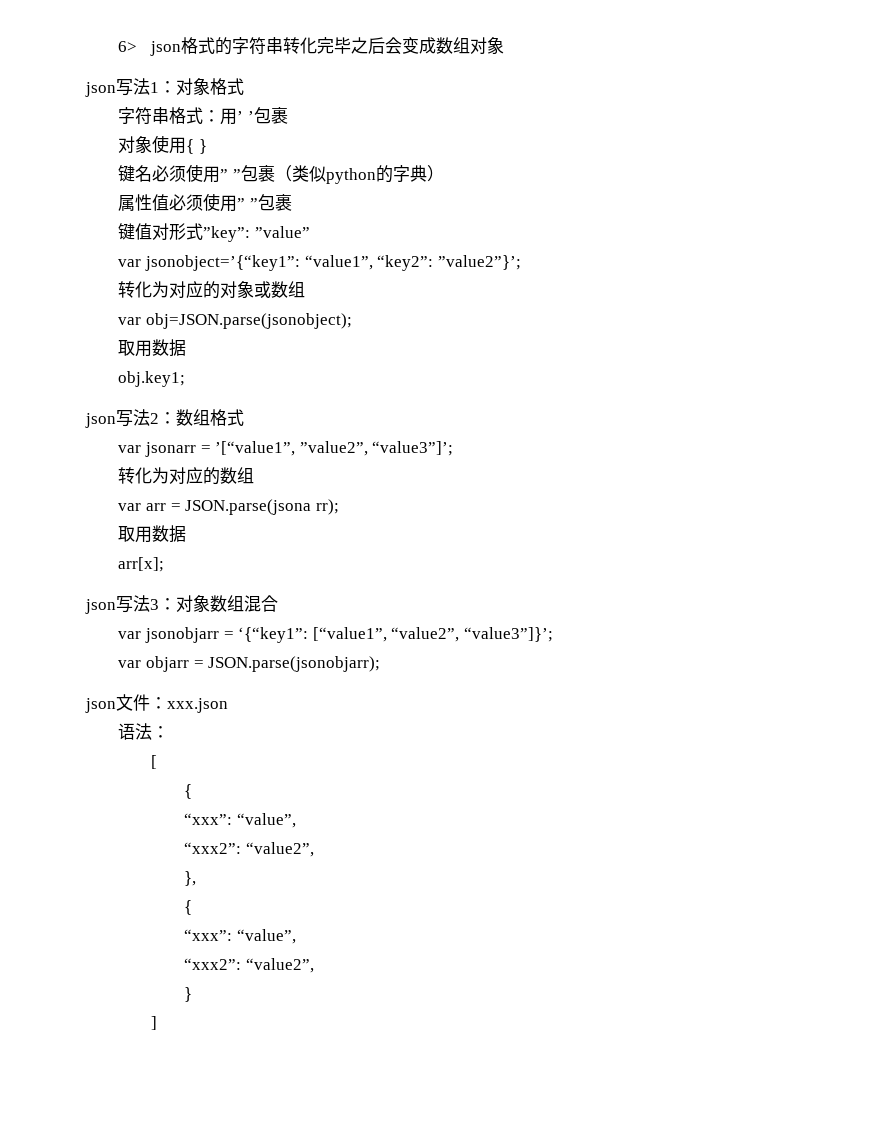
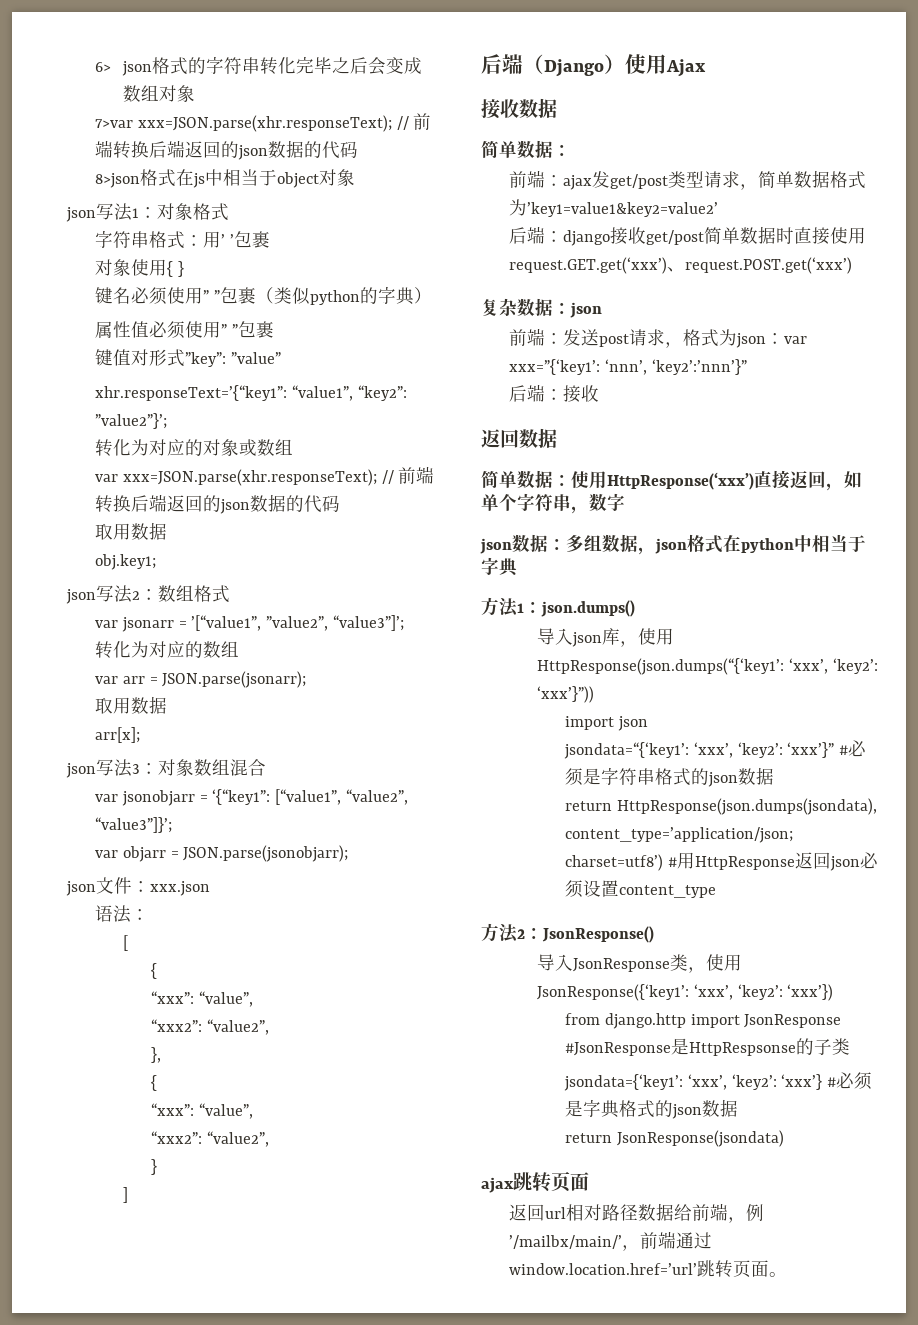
+ 7>var xxx=JSON.parse(xhr.responseText); // 前端转换后端返回的json数据的代码
+ 8>json格式在js中相当于object对象
- var jsonobject=’{“key1”: “value1”, “key2”: ”value2”}’;
+ xhr.responseText=’{“key1”: “value1”, “key2”: ”value2”}’;
- var obj=JSON.parse(jsonobject);
+ var xxx=JSON.parse(xhr.responseText); // 前端转换后端返回的json数据的代码
- var arr = JSON.parse(jsona rr);
+ var arr = JSON.parse(jsonarr);
+ 后端（Django）使用Ajax
+ 接收数据
+ 简单数据：
+ 前端：ajax发get/post类型请求，简单数据格式为’key1=value1&key2=value2’
+ 后端：django接收get/post简单数据时直接使用request.GET.get(‘xxx’)、request.POST.get(‘xxx’)
+ 复杂数据：json
+ 前端：发送post请求，格式为json：var xxx=”{‘key1’: ‘nnn’, ‘key2’:’nnn’}”
+ 后端：接收
+ 返回数据
+ 简单数据：使用HttpResponse(‘xxx’)直接返回，如单个字符串，数字
+ json数据：多组数据，json格式在python中相当于字典
+ 方法1：json.dumps()
+ 导入json库，使用HttpResponse(json.dumps(“{‘key1’: ‘xxx’, ‘key2’: ‘xxx’}”))
+ import json
+ jsondata=“{‘key1’: ‘xxx’, ‘key2’: ‘xxx’}” #必须是字符串格式的json数据
+ return HttpResponse(json.dumps(jsondata), content_type=’application/json; charset=utf8’) #用HttpResponse返回json必须设置content_type
+ 方法2：JsonResponse()
+ 导入JsonResponse类，使用JsonResponse({‘key1’: ‘xxx’, ‘key2’: ‘xxx’})
+ from django.http import JsonResponse #JsonResponse是HttpRespsonse的子类
+ jsondata={‘key1’: ‘xxx’, ‘key2’: ‘xxx’} #必须是字典格式的json数据
+ return JsonResponse(jsondata)
+ ajax跳转页面
+ 返回url相对路径数据给前端，例’/mailbx/main/’，前端通过window.location.href=’url’跳转页面。

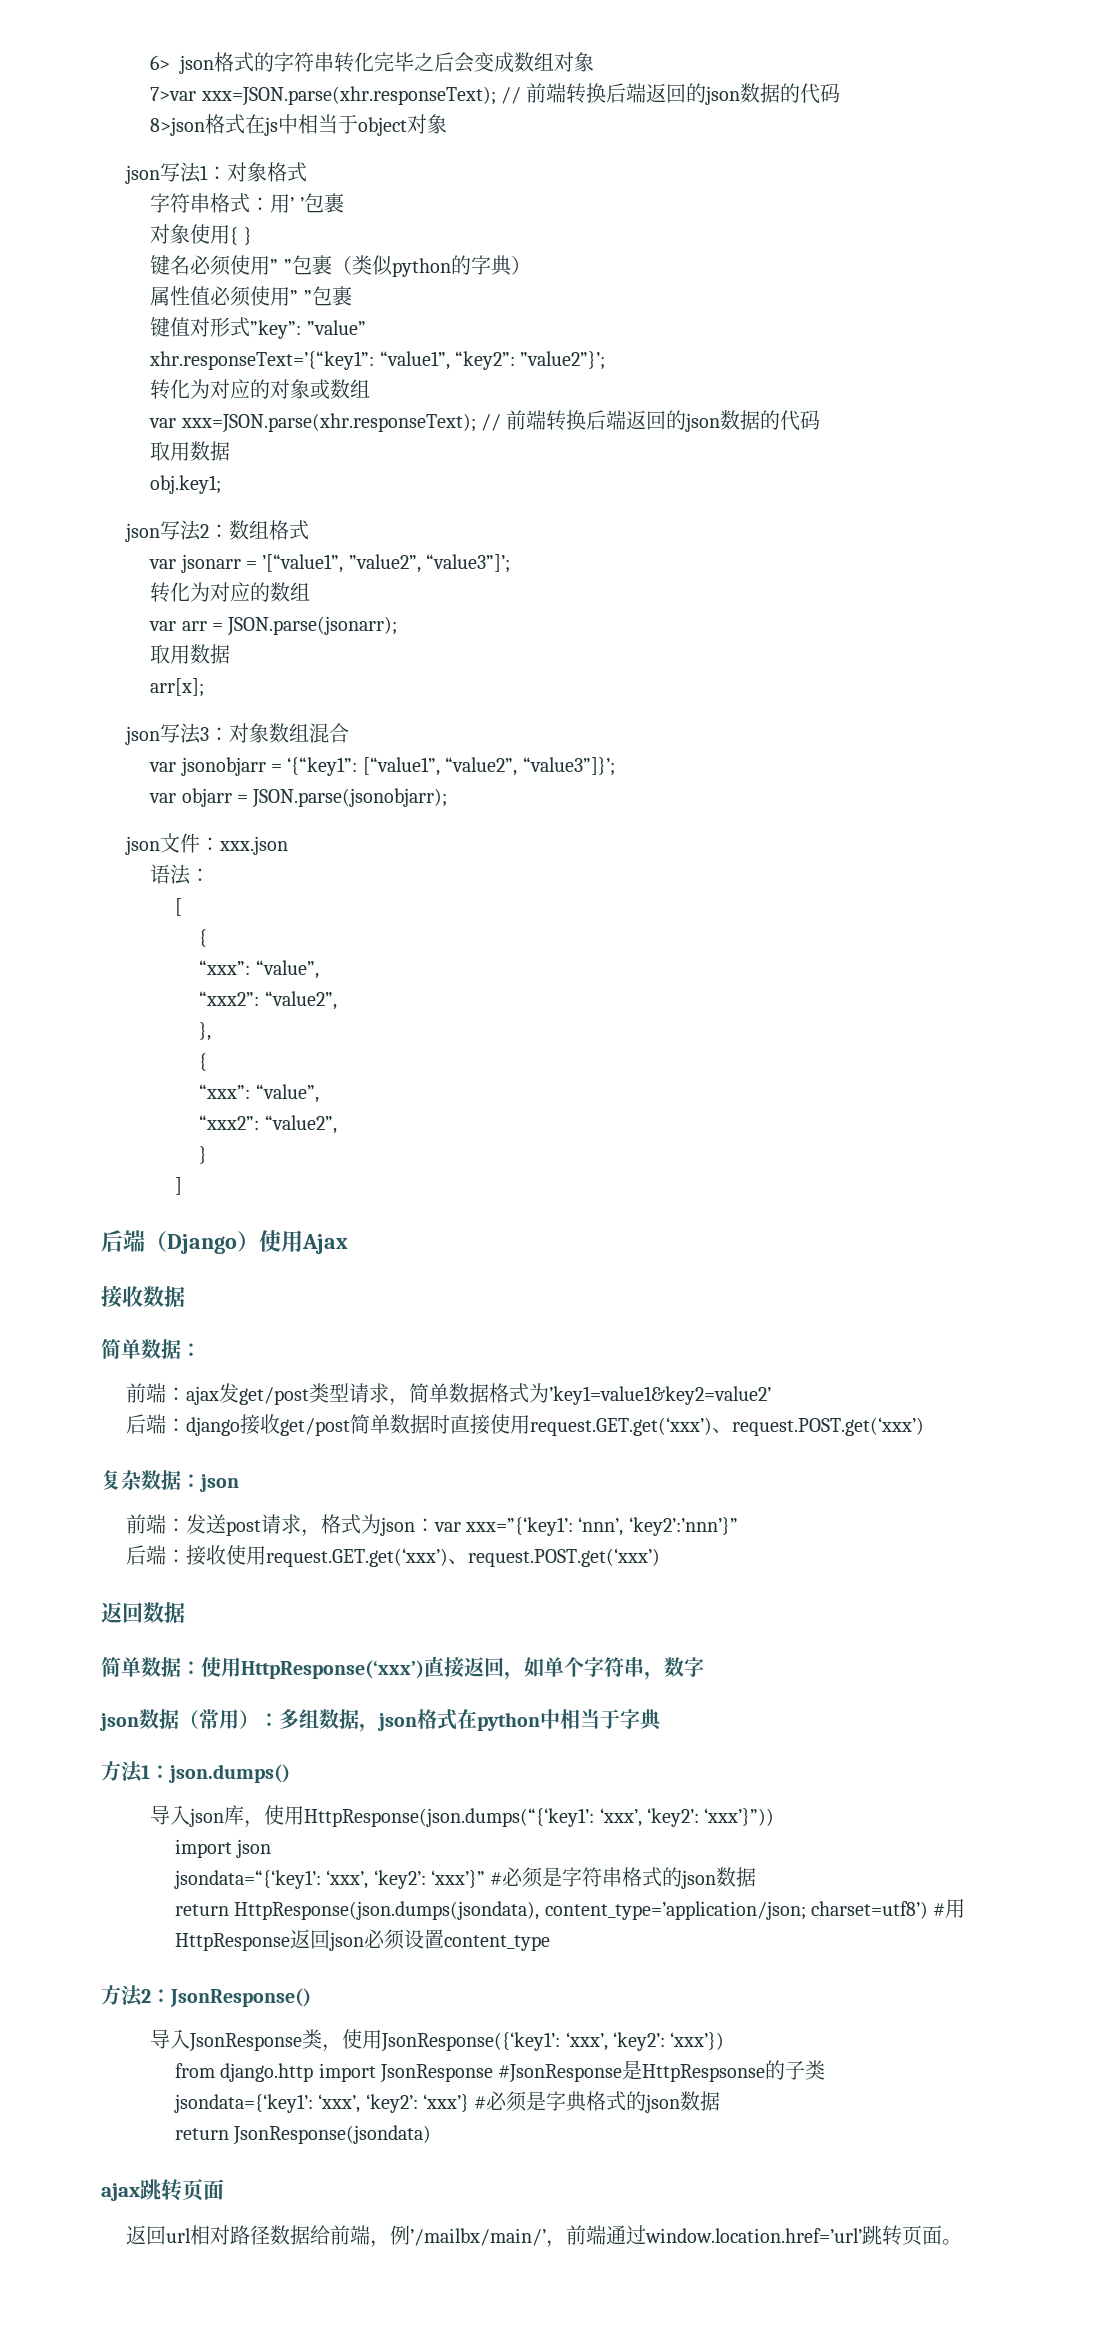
- 后端：接收
+ 后端：接收使用request.GET.get(‘xxx’)、request.POST.get(‘xxx’)
- json数据：多组数据，json格式在python中相当于字典
+ json数据（常用）：多组数据，json格式在python中相当于字典

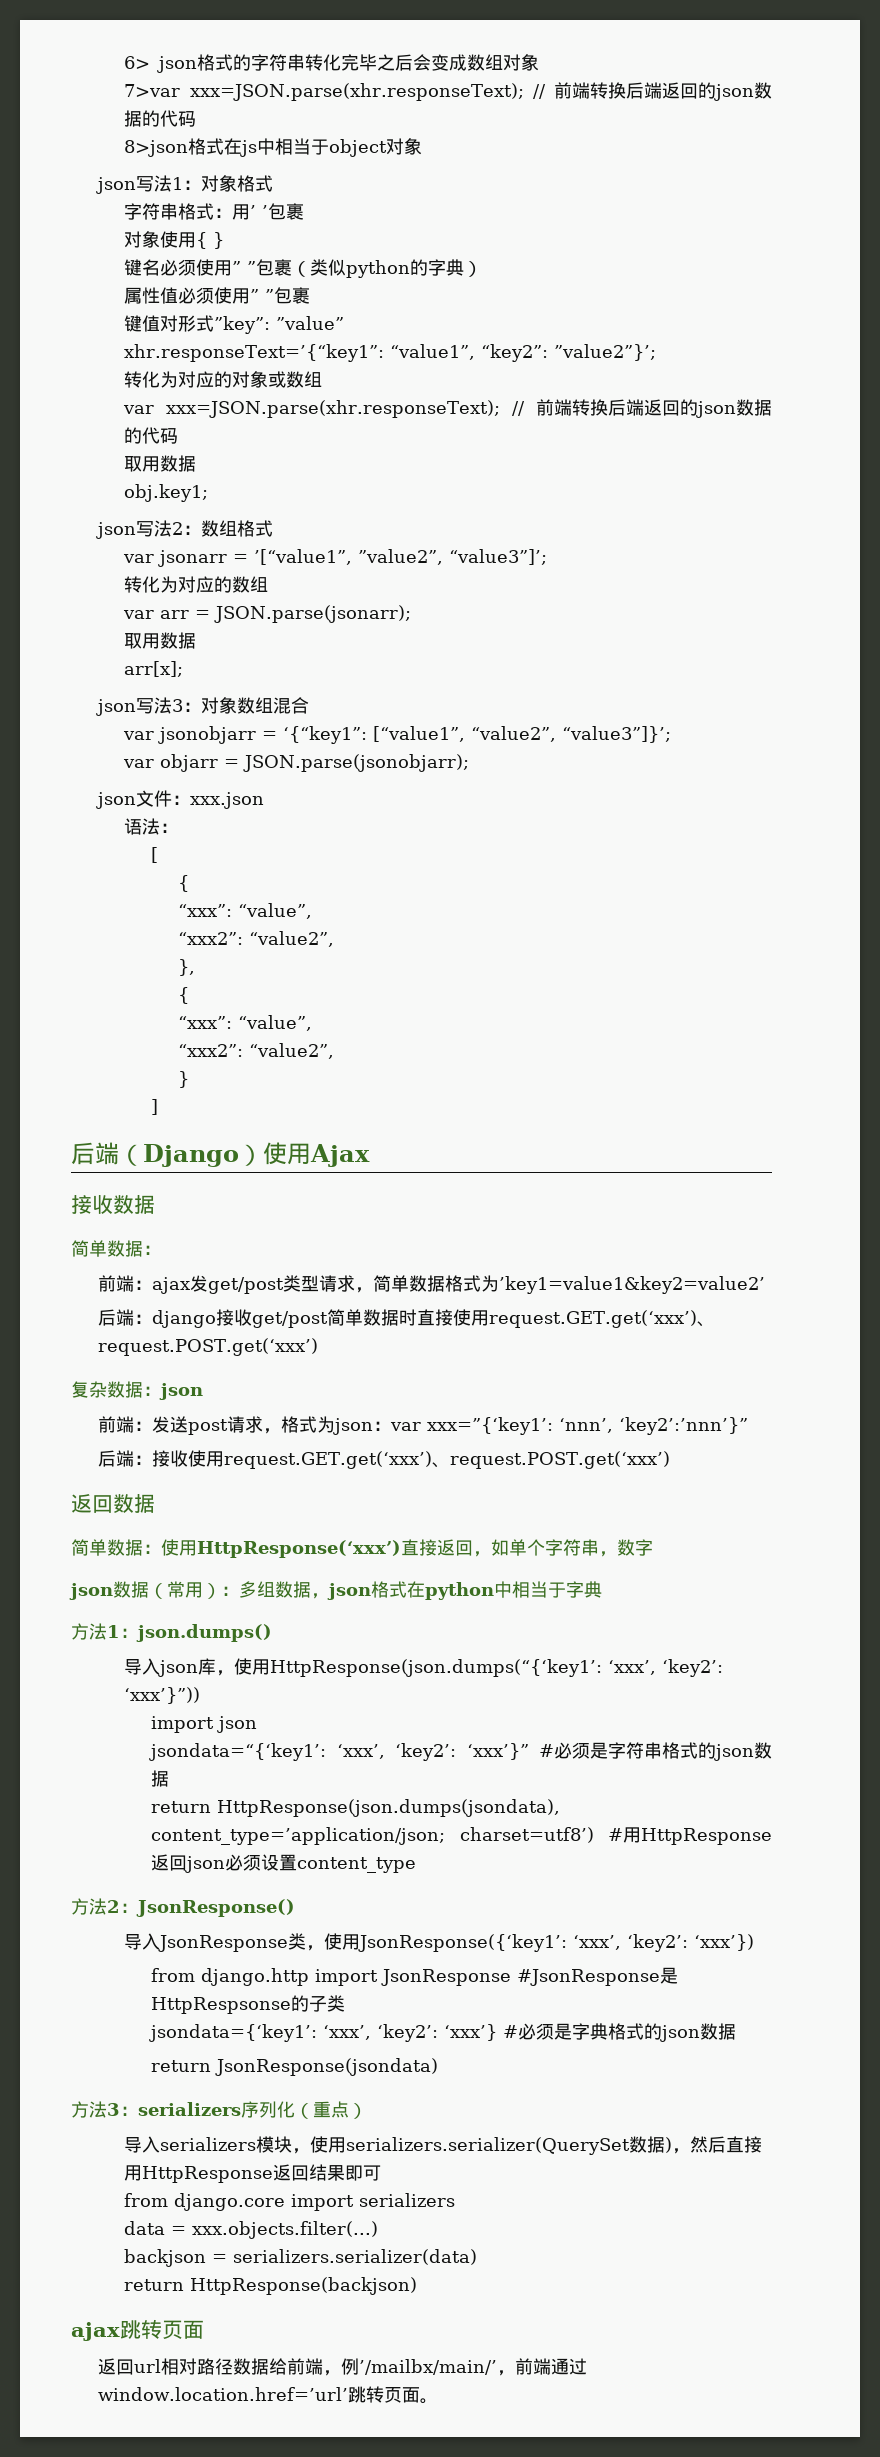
+ 方法3：serializers序列化（重点）
+ 导入serializers模块，使用serializers.serializer(QuerySet数据)，然后直接用HttpResponse返回结果即可
+ from django.core import serializers
+ data = xxx.objects.filter(...)
+ backjson = serializers.serializer(data)
+ return HttpResponse(backjson)

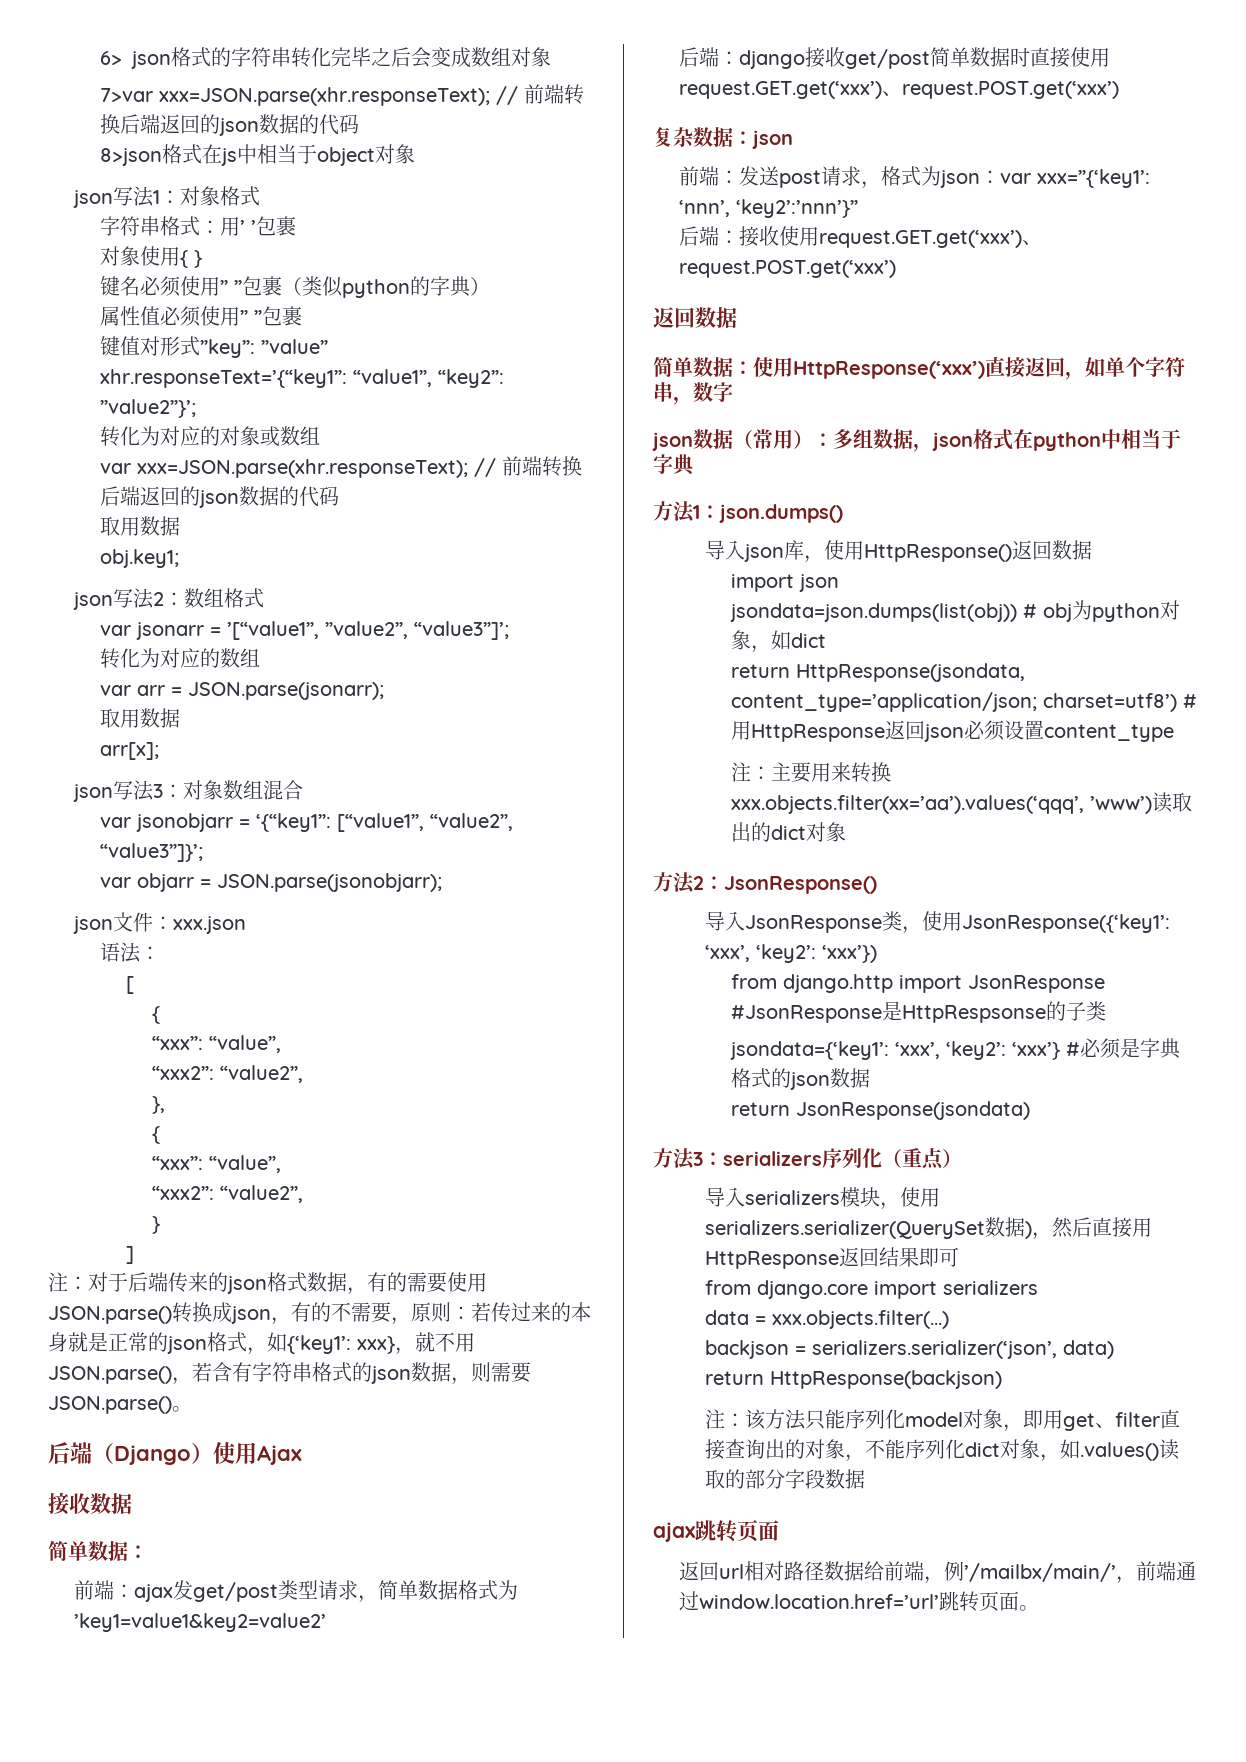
+ 注：对于后端传来的json格式数据，有的需要使用JSON.parse()转换成json，有的不需要，原则：若传过来的本身就是正常的json格式，如{‘key1’: xxx}，就不用JSON.parse()，若含有字符串格式的json数据，则需要JSON.parse()。
- 导入json库，使用HttpResponse(json.dumps(“{‘key1’: ‘xxx’, ‘key2’: ‘xxx’}”))
+ 导入json库，使用HttpResponse()返回数据
  import json
- jsondata=“{‘key1’: ‘xxx’, ‘key2’: ‘xxx’}” #必须是字符串格式的json数据
- return HttpResponse(json.dumps(jsondata), content_type=’application/json; charset=utf8’) #用HttpResponse返回json必须设置content_type
+ jsondata=json.dumps(list(obj)) # obj为python对象，如dict
+ return HttpResponse(jsondata, content_type=’application/json; charset=utf8’) #用HttpResponse返回json必须设置content_type
+ 注：主要用来转换xxx.objects.filter(xx=’aa’).values(‘qqq’, ’www’)读取出的dict对象
- backjson = serializers.serializer(data)
+ backjson = serializers.serializer(‘json’, data)
+ 注：该方法只能序列化model对象，即用get、filter直接查询出的对象，不能序列化dict对象，如.values()读取的部分字段数据

